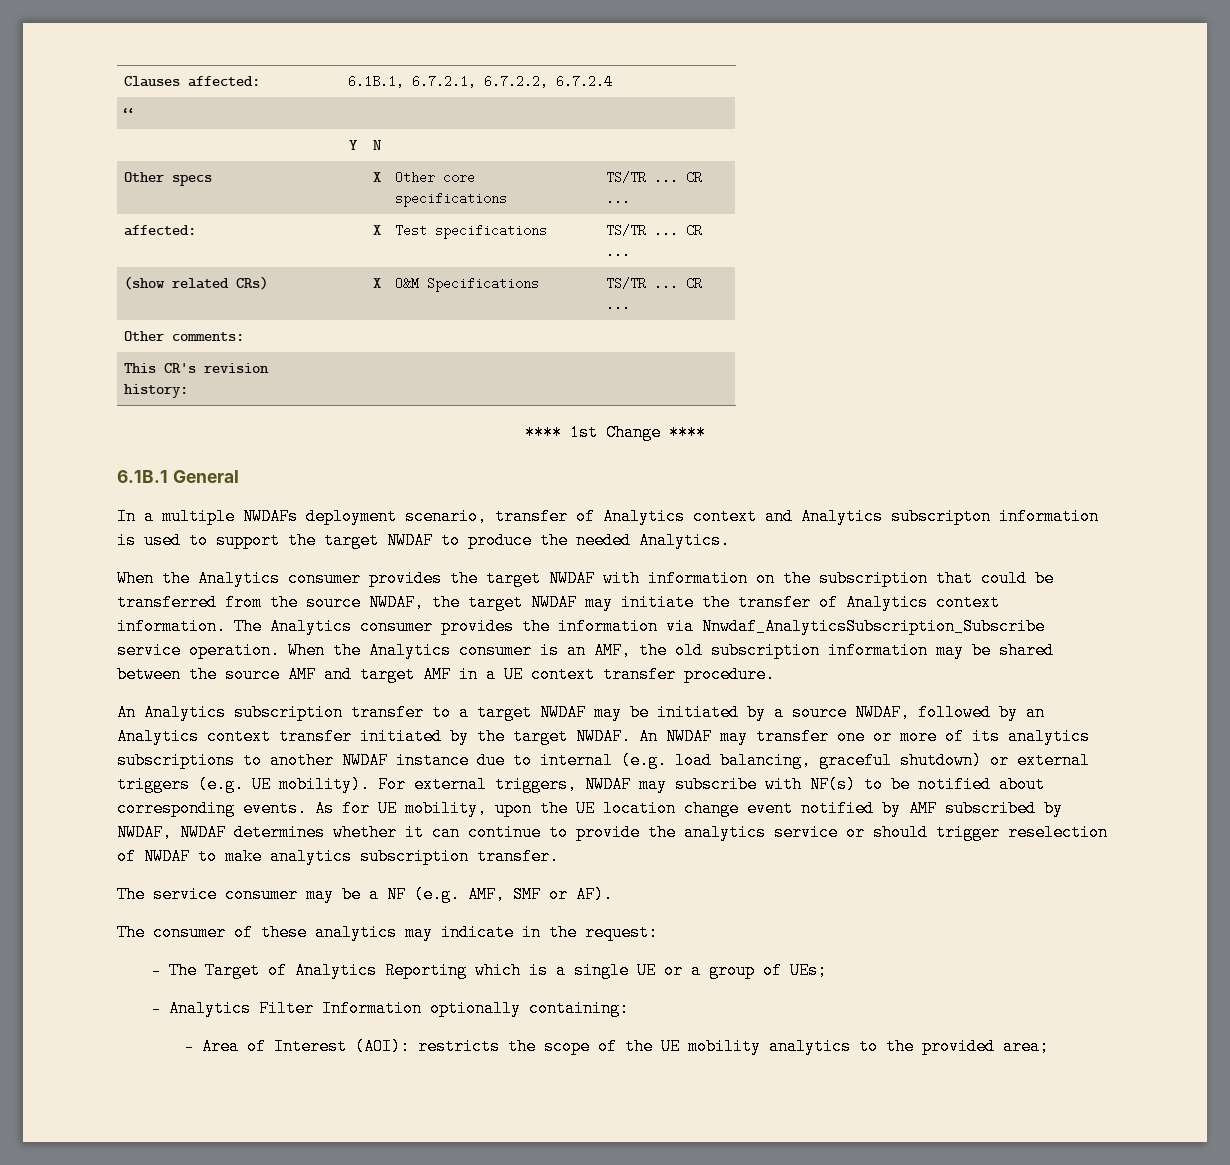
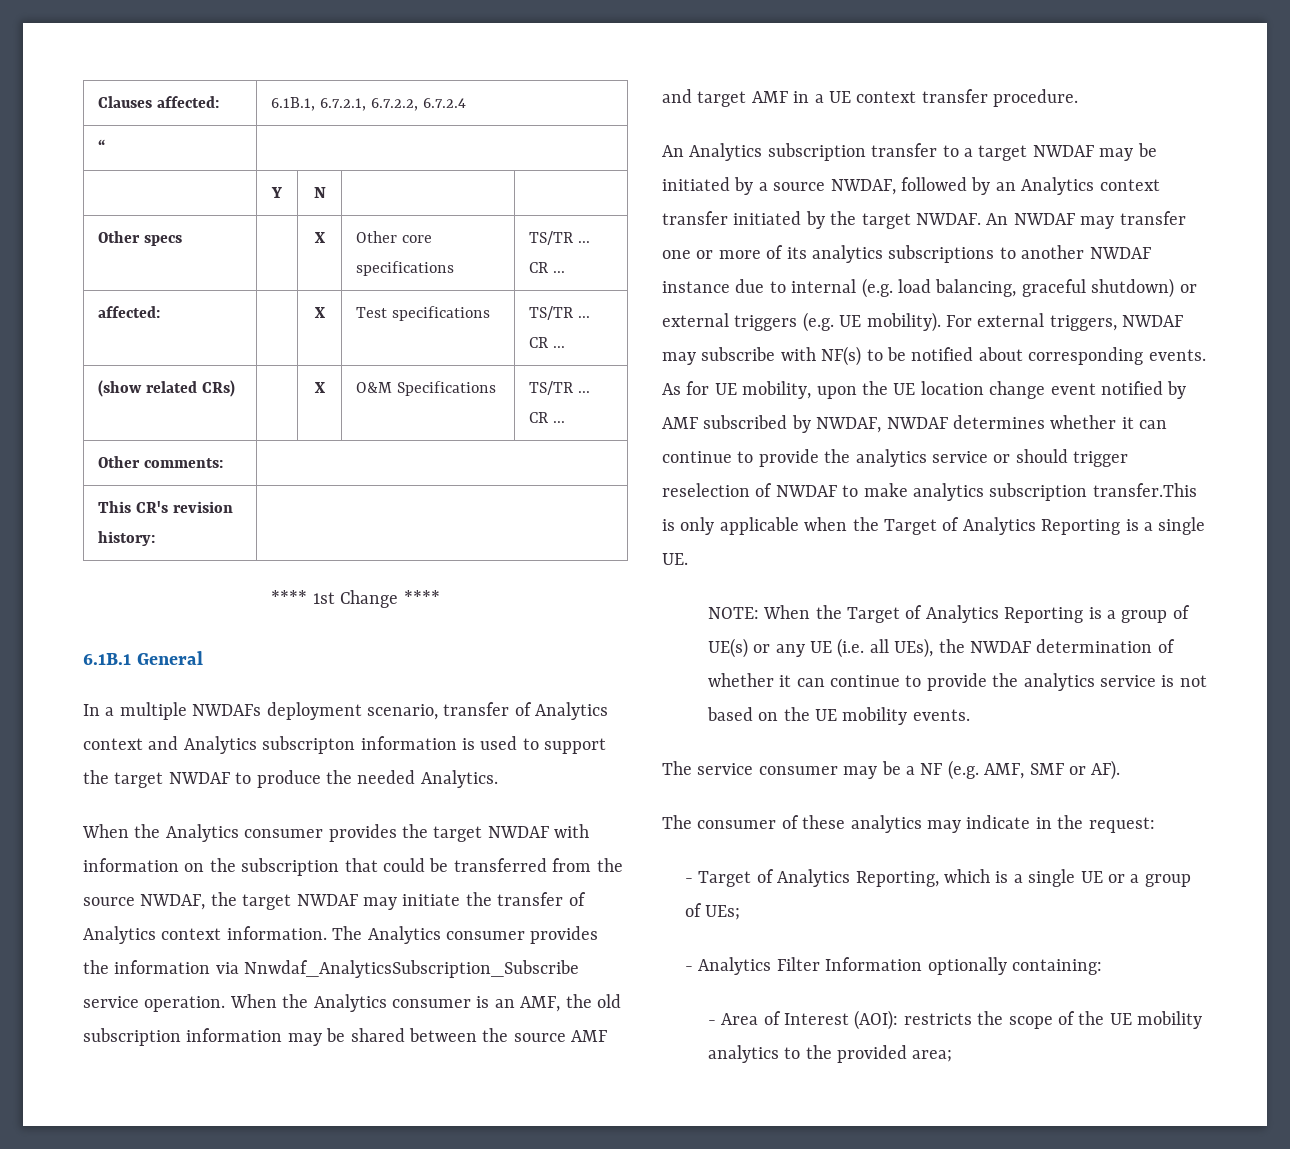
- As for UE mobility, upon the UE location change event notified by AMF subscribed by NWDAF, NWDAF determines whether it can continue to provide the analytics service or should trigger reselection of NWDAF to make analytics subscription transfer.
+ As for UE mobility, upon the UE location change event notified by AMF subscribed by NWDAF, NWDAF determines whether it can continue to provide the analytics service or should trigger reselection of NWDAF to make analytics subscription transfer.This is only applicable when the Target of Analytics Reporting is a single UE.
+ NOTE: When the Target of Analytics Reporting is a group of UE(s) or any UE (i.e. all UEs), the NWDAF determination of whether it can continue to provide the analytics service is not based on the UE mobility events.
- - The Target of Analytics Reporting which is a single UE or a group of UEs;
+ - Target of Analytics Reporting, which is a single UE or a group of UEs;

